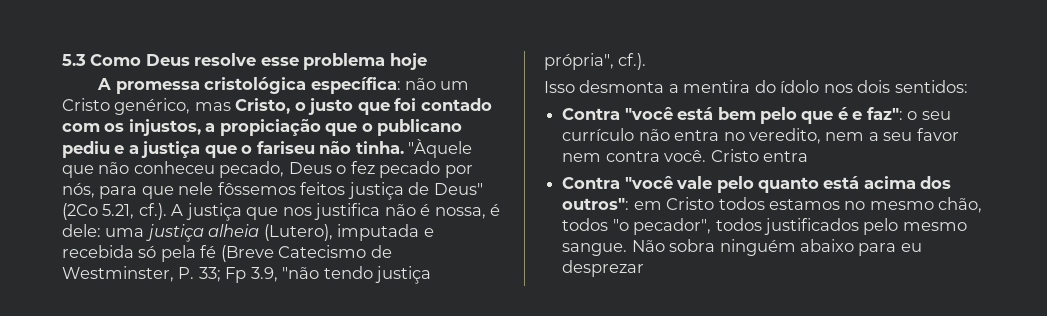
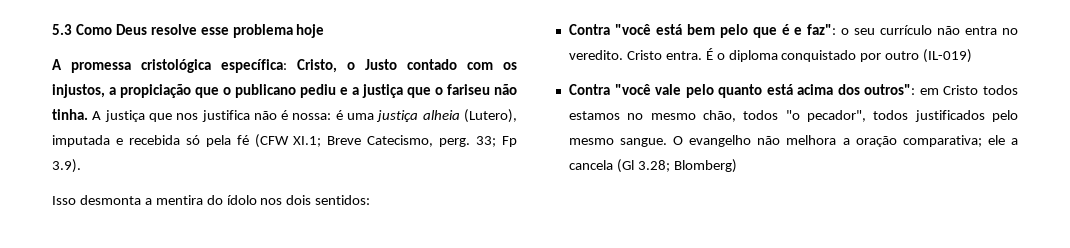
- A promessa cristológica específica: não um Cristo genérico, mas Cristo, o justo que foi contado com os injustos, a propiciação que o publicano pediu e a justiça que o fariseu não tinha.
+ A promessa cristológica específica: Cristo, o Justo contado com os injustos, a propiciação que o publicano pediu e a justiça que o fariseu não tinha.
- "Àquele que não conheceu pecado, Deus o fez pecado por nós, para que nele fôssemos feitos justiça de Deus" (2Co 5.21, cf.). A justiça que nos justifica não é nossa, é dele: uma justiça alheia (Lutero), imputada e recebida só pela fé (Breve Catecismo de Westminster, P. 33; Fp 3.9, "não tendo justiça própria", cf.).
+ A justiça que nos justifica não é nossa: é uma justiça alheia (Lutero), imputada e recebida só pela fé (CFW XI.1; Breve Catecismo, perg. 33; Fp 3.9).
- Contra "você está bem pelo que é e faz": o seu currículo não entra no veredito, nem a seu favor nem contra você. Cristo entra
+ Contra "você está bem pelo que é e faz": o seu currículo não entra no veredito. Cristo entra. É o diploma conquistado por outro (IL-019)
- Não sobra ninguém abaixo para eu desprezar
+ O evangelho não melhora a oração comparativa; ele a cancela (Gl 3.28; Blomberg)

